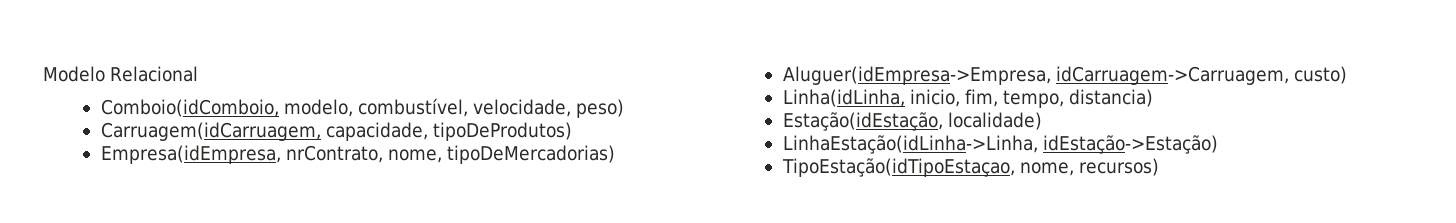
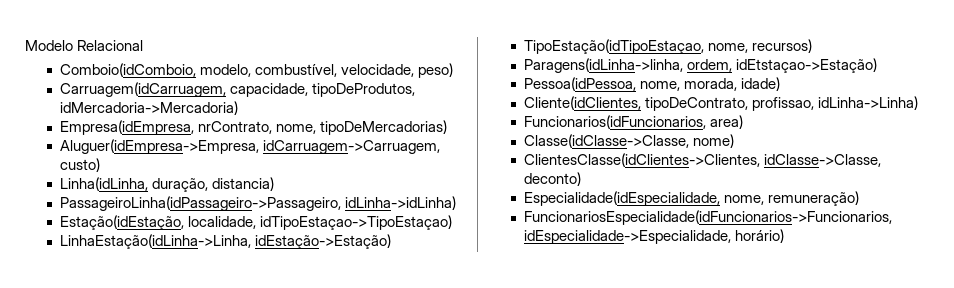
- Carruagem(idCarruagem, capacidade, tipoDeProdutos)
+ Carruagem(idCarruagem, capacidade, tipoDeProdutos, idMercadoria->Mercadoria)
- Linha(idLinha, inicio, fim, tempo, distancia)
+ Linha(idLinha, duração, distancia)
+ PassageiroLinha(idPassageiro->Passageiro, idLinha->idLinha)
- Estação(idEstação, localidade)
+ Estação(idEstação, localidade, idTipoEstaçao->TipoEstaçao)
+ Paragens(idLinha->linha, ordem, idEtstaçao->Estação)
+ Pessoa(idPessoa, nome, morada, idade)
+ Cliente(idClientes, tipoDeContrato, profissao, idLinha->Linha)
+ Funcionarios(idFuncionarios, area)
+ Classe(idClasse->Classe, nome)
+ ClientesClasse(idClientes->Clientes, idClasse->Classe, deconto)
+ Especialidade(idEspecialidade, nome, remuneração)
+ FuncionariosEspecialidade(idFuncionarios->Funcionarios, idEspecialidade->Especialidade, horário)

